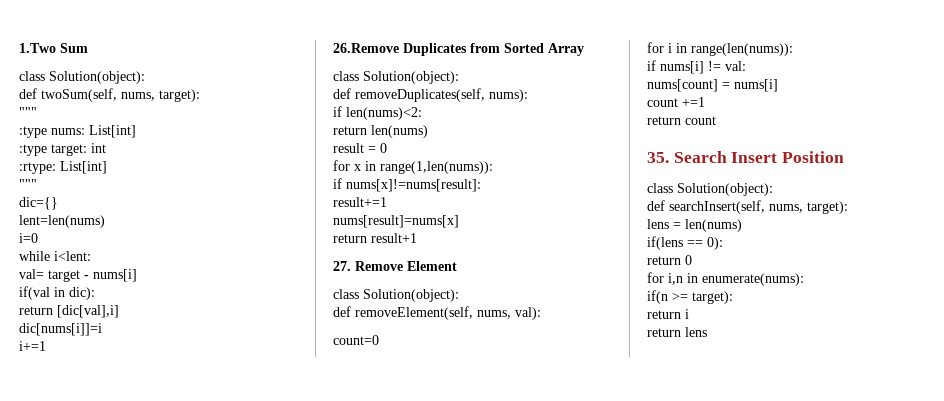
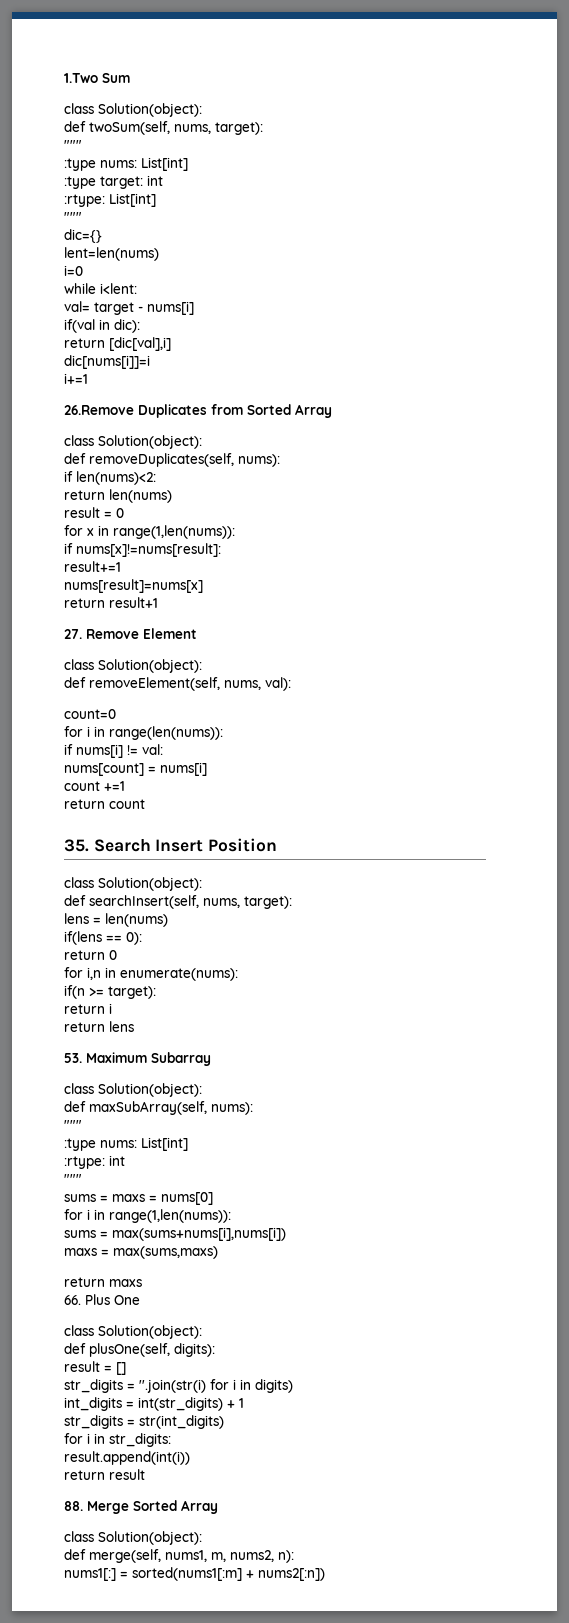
+ 53. Maximum Subarray
+ class Solution(object):
+ def maxSubArray(self, nums):
+ """
+ :type nums: List[int]
+ :rtype: int
+ """
+ sums = maxs = nums[0]
+ for i in range(1,len(nums)):
+ sums = max(sums+nums[i],nums[i])
+ maxs = max(sums,maxs)
+ return maxs
+ 66. Plus One
+ class Solution(object):
+ def plusOne(self, digits):
+ result = []
+ str_digits = ''.join(str(i) for i in digits)
+ int_digits = int(str_digits) + 1
+ str_digits = str(int_digits)
+ for i in str_digits:
+ result.append(int(i))
+ return result
+ 88. Merge Sorted Array
+ class Solution(object):
+ def merge(self, nums1, m, nums2, n):
+ nums1[:] = sorted(nums1[:m] + nums2[:n])

